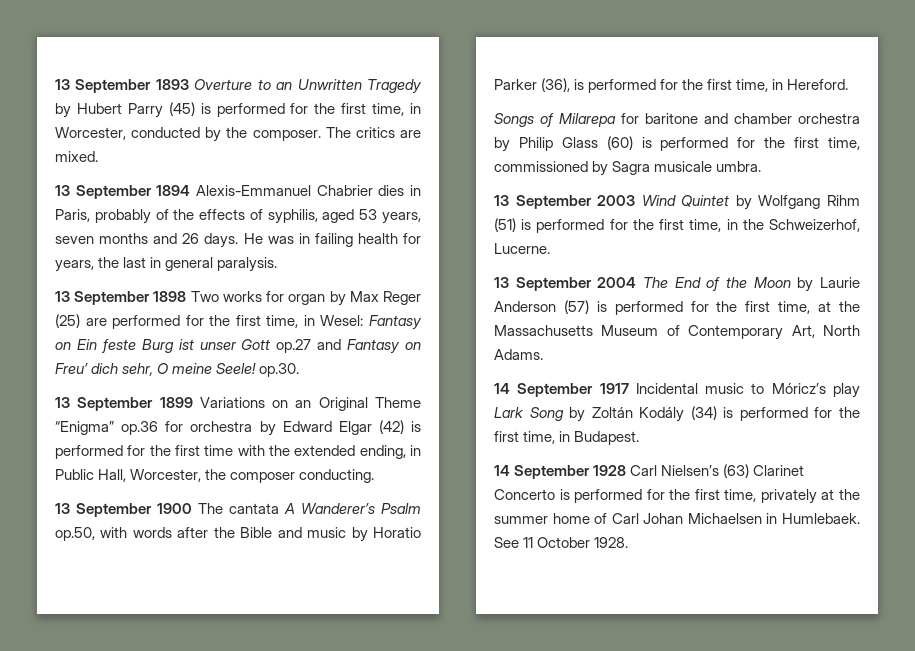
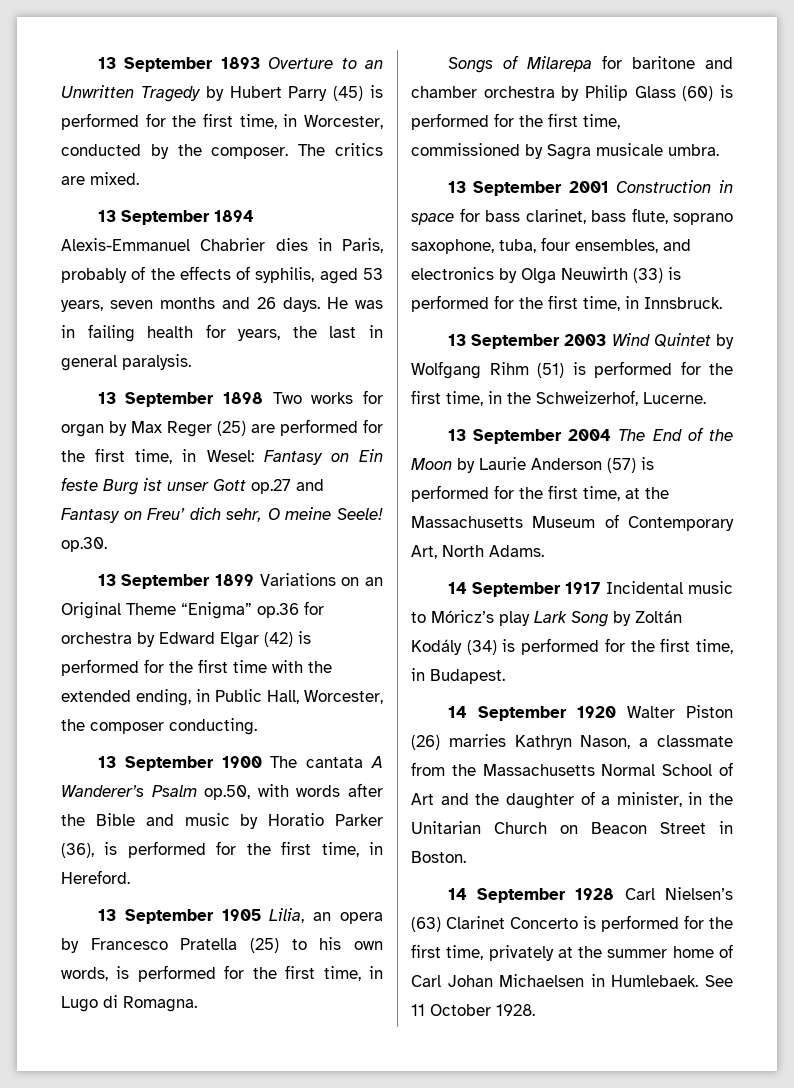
+ 13 September 1905 Lilia, an opera by Francesco Pratella (25) to his own words, is performed for the first time, in Lugo di Romagna.
+ 13 September 2001 Construction in space for bass clarinet, bass flute, soprano saxophone, tuba, four ensembles, and electronics by Olga Neuwirth (33) is performed for the first time, in Innsbruck.
+ 14 September 1920 Walter Piston (26) marries Kathryn Nason, a classmate from the Massachusetts Normal School of Art and the daughter of a minister, in the Unitarian Church on Beacon Street in Boston.

